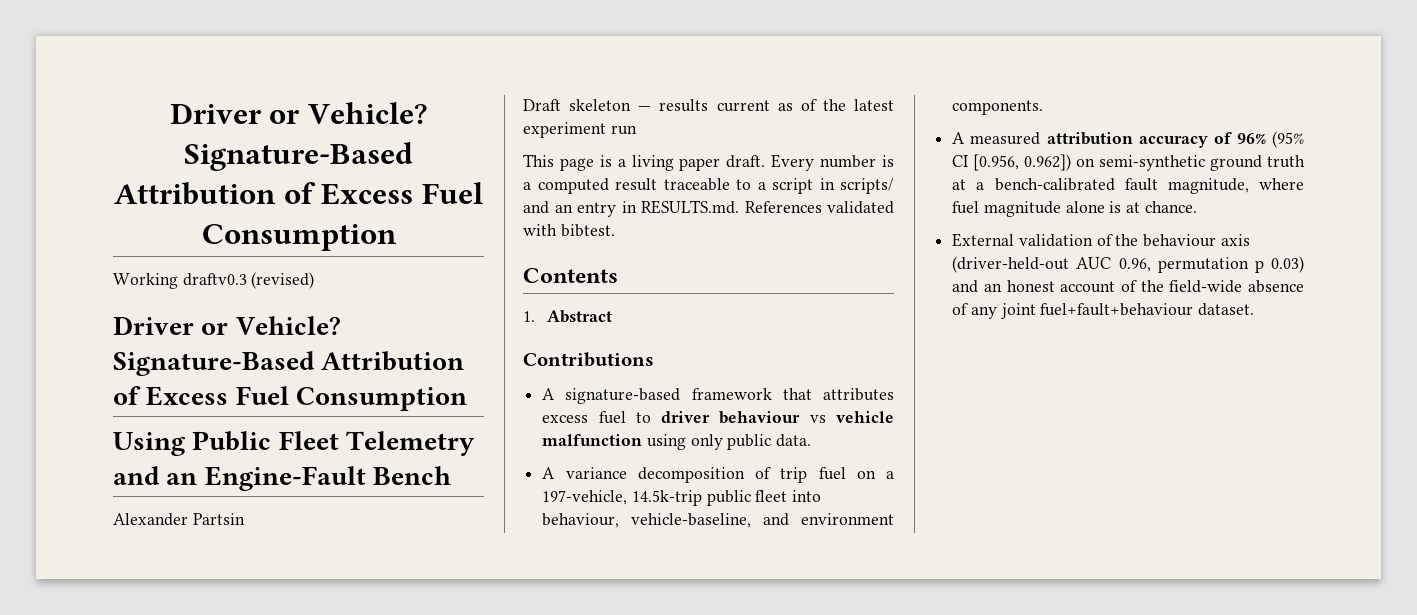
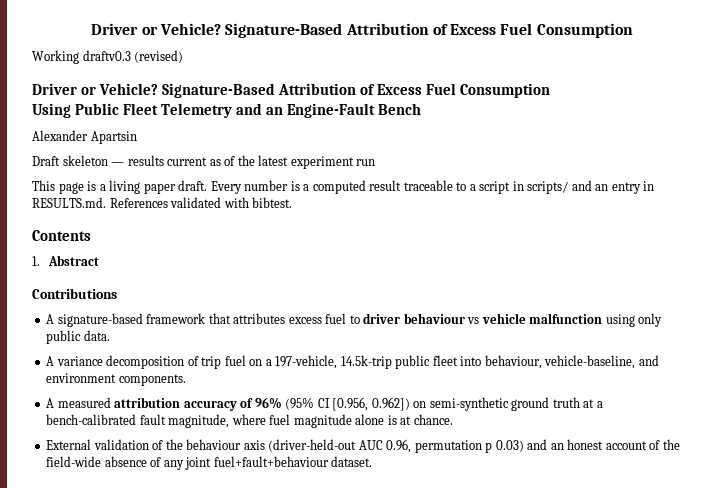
- Alexander Partsin
+ Alexander Apartsin

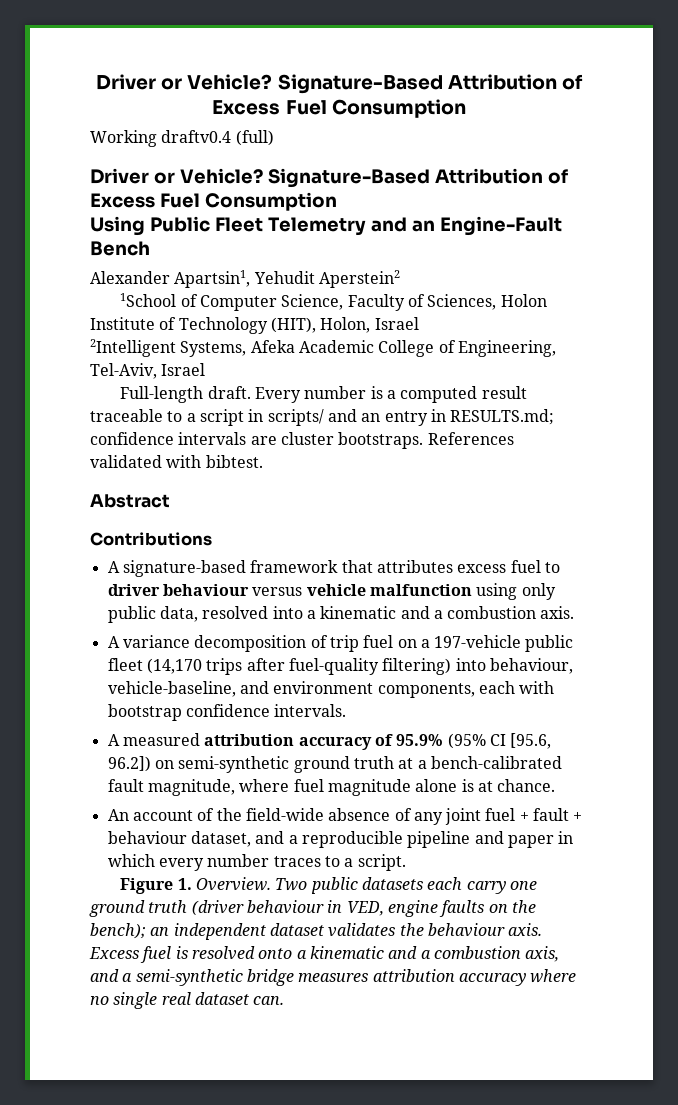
- Working draftv0.3 (revised)
+ Working draftv0.4 (full)
- Alexander Apartsin
- Draft skeleton — results current as of the latest experiment run
- This page is a living paper draft.
+ Alexander Apartsin1, Yehudit Aperstein2
+ 1School of Computer Science, Faculty of Sciences, Holon Institute of Technology (HIT), Holon, Israel
+ 2Intelligent Systems, Afeka Academic College of Engineering, Tel-Aviv, Israel
+ Full-length draft.
- Every number is a computed result traceable to a script in scripts/ and an entry in RESULTS.md. References validated with bibtest.
+ Every number is a computed result traceable to a script in scripts/ and an entry in RESULTS.md; confidence intervals are cluster bootstraps. References validated with bibtest.
- Contents
- 1. Abstract
+ Abstract
- A signature-based framework that attributes excess fuel to driver behaviour vs vehicle malfunction using only public data.
+ A signature-based framework that attributes excess fuel to driver behaviour versus vehicle malfunction using only public data, resolved into a kinematic and a combustion axis.
- A variance decomposition of trip fuel on a 197-vehicle, 14.5k-trip public fleet into behaviour, vehicle-baseline, and environment components.
+ A variance decomposition of trip fuel on a 197-vehicle public fleet (14,170 trips after fuel-quality filtering) into behaviour, vehicle-baseline, and environment components, each with bootstrap confidence intervals.
- A measured attribution accuracy of 96% (95% CI [0.956, 0.962]) on semi-synthetic ground truth at a bench-calibrated fault magnitude, where fuel magnitude alone is at chance.
+ A measured attribution accuracy of 95.9% (95% CI [95.6, 96.2]) on semi-synthetic ground truth at a bench-calibrated fault magnitude, where fuel magnitude alone is at chance.
- External validation of the behaviour axis (driver-held-out AUC 0.96, permutation p 0.03) and an honest account of the field-wide absence of any joint fuel+fault+behaviour dataset.
+ An account of the field-wide absence of any joint fuel + fault + behaviour dataset, and a reproducible pipeline and paper in which every number traces to a script.
+ Figure 1. Overview. Two public datasets each carry one ground truth (driver behaviour in VED, engine faults on the bench); an independent dataset validates the behaviour axis. Excess fuel is resolved onto a kinematic and a combustion axis, and a semi-synthetic bridge measures attribution accuracy where no single real dataset can.

